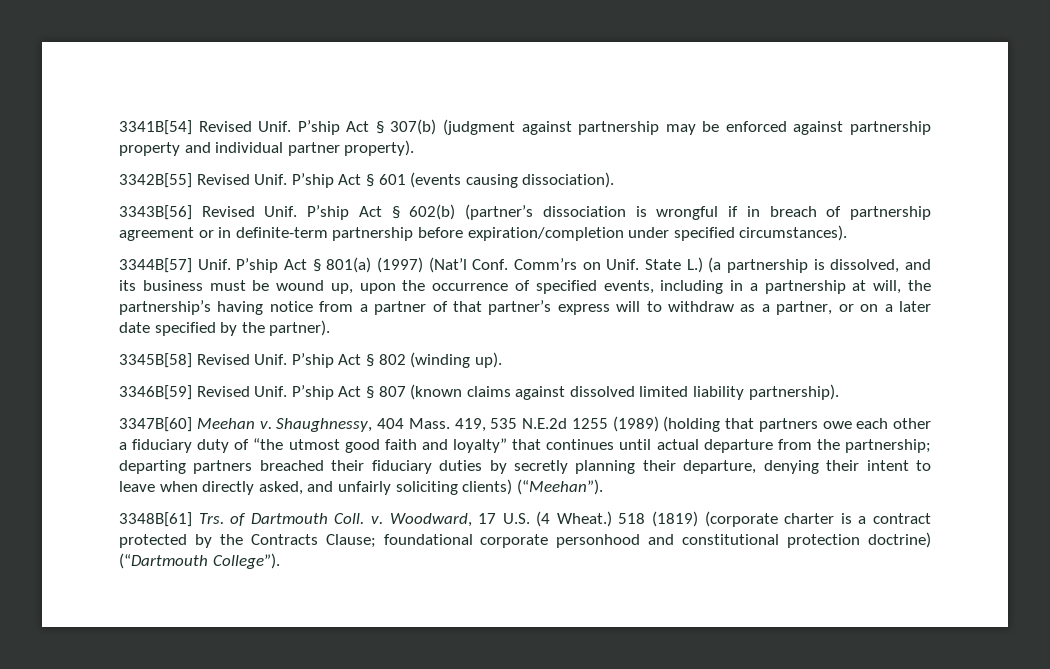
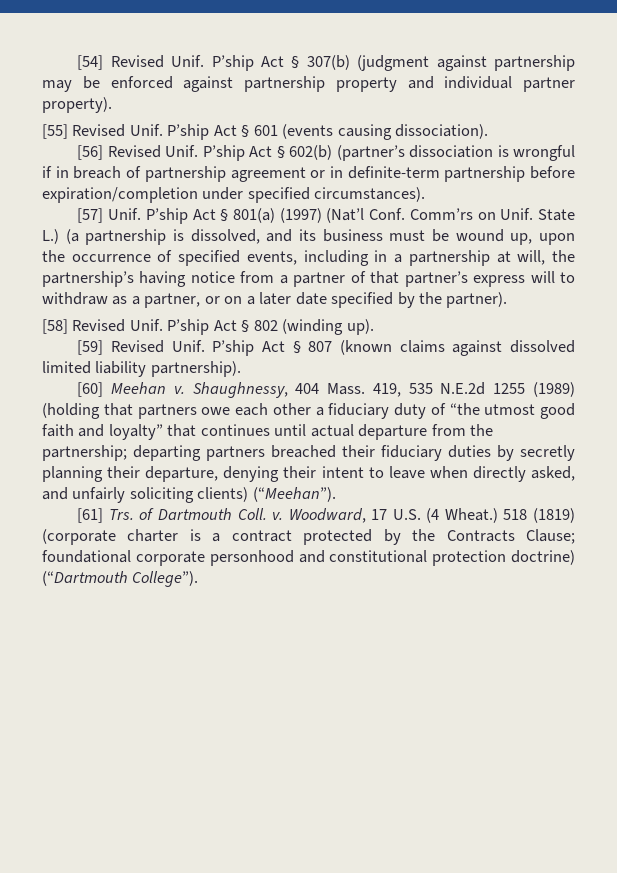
- 3341B[54] Revised Unif.
+ [54] Revised Unif.
- 3342B[55] Revised Unif.
+ [55] Revised Unif.
- 3343B[56] Revised Unif.
+ [56] Revised Unif.
- 3344B[57] Unif.
+ [57] Unif.
- 3345B[58] Revised Unif.
+ [58] Revised Unif.
- 3346B[59] Revised Unif.
+ [59] Revised Unif.
- 3347B[60] Meehan v.
+ [60] Meehan v.
- 3348B[61] Trs. of Dartmouth Coll. v.
+ [61] Trs. of Dartmouth Coll. v.

